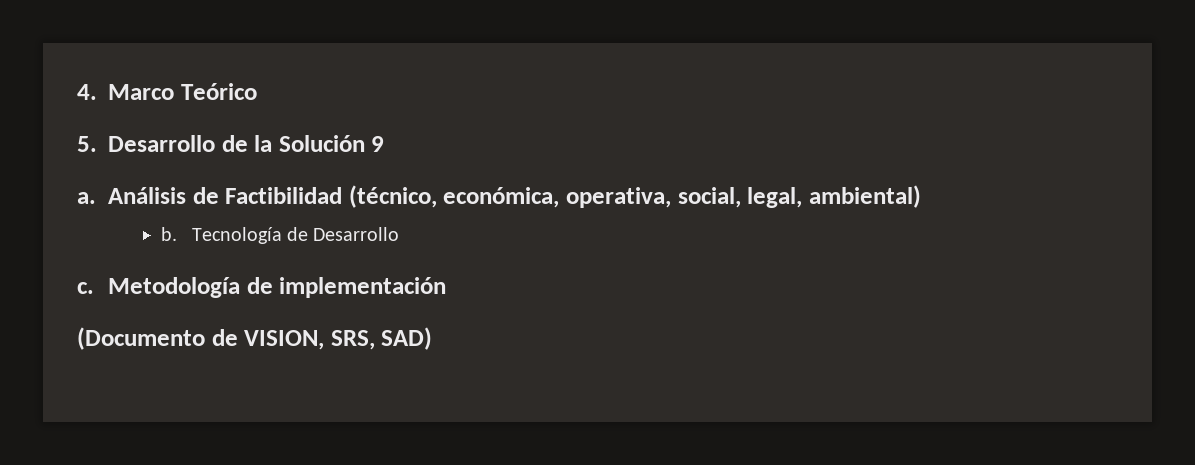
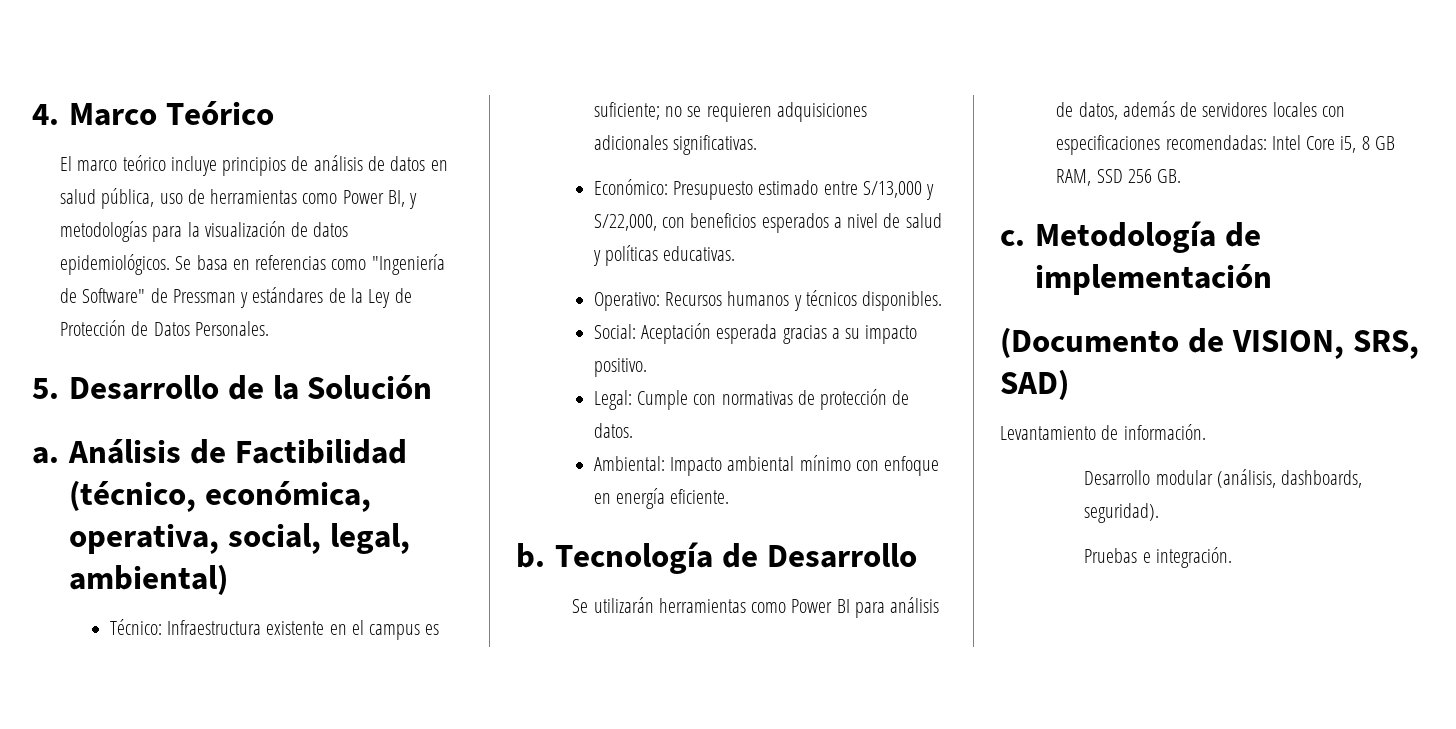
+ El marco teórico incluye principios de análisis de datos en salud pública, uso de herramientas como Power BI, y metodologías para la visualización de datos epidemiológicos. Se basa en referencias como "Ingeniería de Software" de Pressman y estándares de la Ley de Protección de Datos Personales.
- 5. Desarrollo de la Solución 9
+ 5. Desarrollo de la Solución
+ Técnico: Infraestructura existente en el campus es suficiente; no se requieren adquisiciones adicionales significativas.
+ Económico: Presupuesto estimado entre S/13,000 y S/22,000, con beneficios esperados a nivel de salud y políticas educativas.
+ Operativo: Recursos humanos y técnicos disponibles.
+ Social: Aceptación esperada gracias a su impacto positivo.
+ Legal: Cumple con normativas de protección de datos.
+ Ambiental: Impacto ambiental mínimo con enfoque en energía eficiente.
  b. Tecnología de Desarrollo
+ Se utilizarán herramientas como Power BI para análisis de datos, además de servidores locales con especificaciones recomendadas: Intel Core i5, 8 GB RAM, SSD 256 GB.
+ Levantamiento de información.
+ Desarrollo modular (análisis, dashboards, seguridad).
+ Pruebas e integración.

